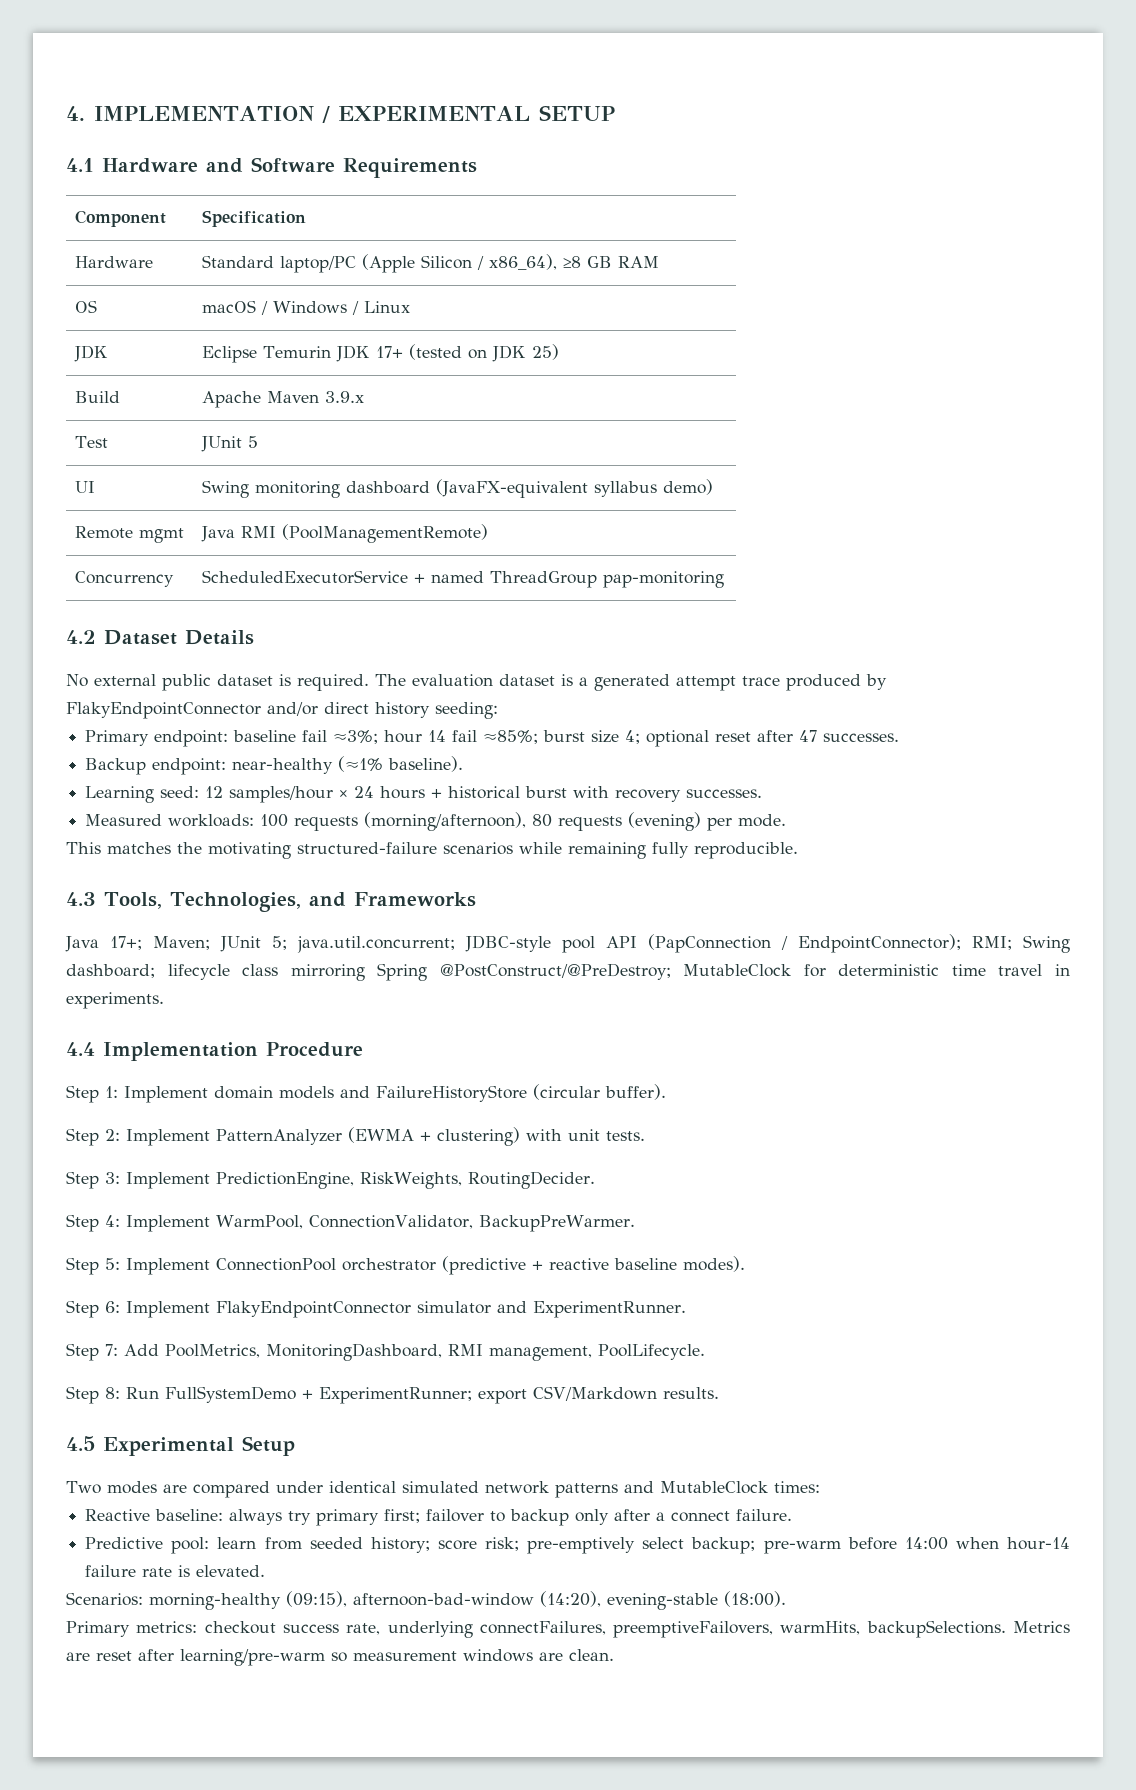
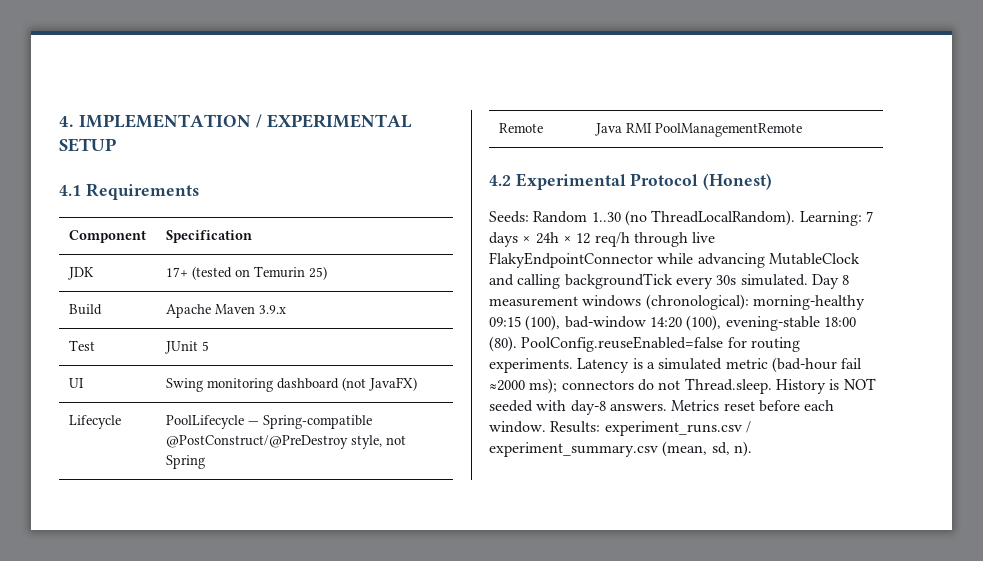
- 4.1 Hardware and Software Requirements
+ 4.1 Requirements
- Hardware | Standard laptop/PC (Apple Silicon / x86_64), ≥8 GB RAM
- OS | macOS / Windows / Linux
- JDK | Eclipse Temurin JDK 17+ (tested on JDK 25)
+ JDK | 17+ (tested on Temurin 25)
- UI | Swing monitoring dashboard (JavaFX-equivalent syllabus demo)
+ UI | Swing monitoring dashboard (not JavaFX)
+ Lifecycle | PoolLifecycle — Spring-compatible @PostConstruct/@PreDestroy style, not Spring
- Remote mgmt | Java RMI (PoolManagementRemote)
- Concurrency | ScheduledExecutorService + named ThreadGroup pap-monitoring
- 4.2 Dataset Details
- No external public dataset is required. The evaluation dataset is a generated attempt trace produced by FlakyEndpointConnector and/or direct history seeding:
- Primary endpoint: baseline fail ≈3%; hour 14 fail ≈85%; burst size 4; optional reset after 47 successes.
- Backup endpoint: near-healthy (≈1% baseline).
- Learning seed: 12 samples/hour × 24 hours + historical burst with recovery successes.
- Measured workloads: 100 requests (morning/afternoon), 80 requests (evening) per mode.
- This matches the motivating structured-failure scenarios while remaining fully reproducible.
- 4.3 Tools, Technologies, and Frameworks
- Java 17+; Maven; JUnit 5; java.util.concurrent; JDBC-style pool API (PapConnection / EndpointConnector); RMI; Swing dashboard; lifecycle class mirroring Spring @PostConstruct/@PreDestroy; MutableClock for deterministic time travel in experiments.
- 4.4 Implementation Procedure
- Step 1: Implement domain models and FailureHistoryStore (circular buffer).
- Step 2: Implement PatternAnalyzer (EWMA + clustering) with unit tests.
- Step 3: Implement PredictionEngine, RiskWeights, RoutingDecider.
- Step 4: Implement WarmPool, ConnectionValidator, BackupPreWarmer.
- Step 5: Implement ConnectionPool orchestrator (predictive + reactive baseline modes).
- Step 6: Implement FlakyEndpointConnector simulator and ExperimentRunner.
- Step 7: Add PoolMetrics, MonitoringDashboard, RMI management, PoolLifecycle.
- Step 8: Run FullSystemDemo + ExperimentRunner; export CSV/Markdown results.
- 4.5 Experimental Setup
- Two modes are compared under identical simulated network patterns and MutableClock times:
- Reactive baseline: always try primary first; failover to backup only after a connect failure.
- Predictive pool: learn from seeded history; score risk; pre-emptively select backup; pre-warm before 14:00 when hour-14 failure rate is elevated.
- Scenarios: morning-healthy (09:15), afternoon-bad-window (14:20), evening-stable (18:00).
- Primary metrics: checkout success rate, underlying connectFailures, preemptiveFailovers, warmHits, backupSelections. Metrics are reset after learning/pre-warm so measurement windows are clean.
+ Remote | Java RMI PoolManagementRemote
+ 4.2 Experimental Protocol (Honest)
+ Seeds: Random 1..30 (no ThreadLocalRandom). Learning: 7 days × 24h × 12 req/h through live FlakyEndpointConnector while advancing MutableClock and calling backgroundTick every 30s simulated. Day 8 measurement windows (chronological): morning-healthy 09:15 (100), bad-window 14:20 (100), evening-stable 18:00 (80). PoolConfig.reuseEnabled=false for routing experiments. Latency is a simulated metric (bad-hour fail ≈2000 ms); connectors do not Thread.sleep. History is NOT seeded with day-8 answers. Metrics reset before each window. Results: experiment_runs.csv / experiment_summary.csv (mean, sd, n).

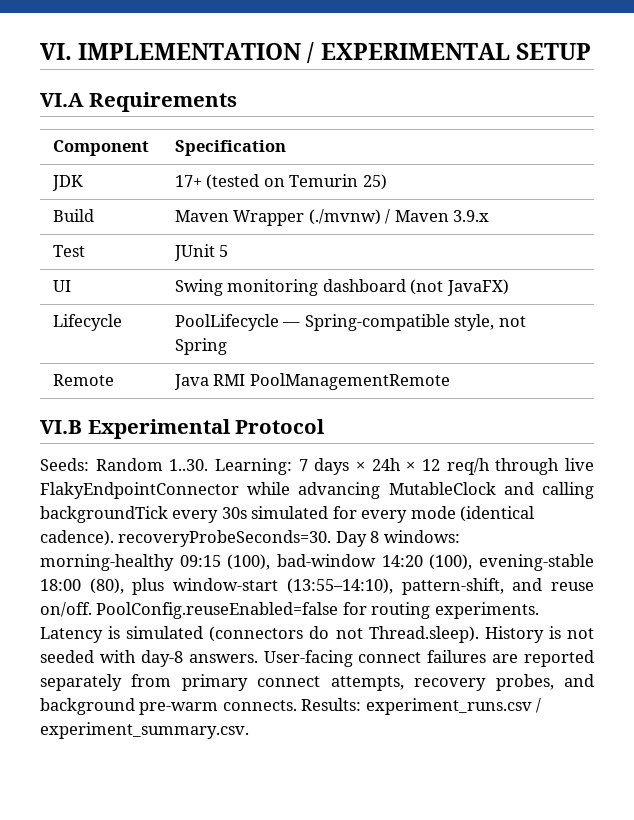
- 4. IMPLEMENTATION / EXPERIMENTAL SETUP
+ VI. IMPLEMENTATION / EXPERIMENTAL SETUP
- 4.1 Requirements
+ VI.A Requirements
- Build | Apache Maven 3.9.x
+ Build | Maven Wrapper (./mvnw) / Maven 3.9.x
- Lifecycle | PoolLifecycle — Spring-compatible @PostConstruct/@PreDestroy style, not Spring
+ Lifecycle | PoolLifecycle — Spring-compatible style, not Spring
- 4.2 Experimental Protocol (Honest)
+ VI.B Experimental Protocol
- Seeds: Random 1..30 (no ThreadLocalRandom). Learning: 7 days × 24h × 12 req/h through live FlakyEndpointConnector while advancing MutableClock and calling backgroundTick every 30s simulated. Day 8 measurement windows (chronological): morning-healthy 09:15 (100), bad-window 14:20 (100), evening-stable 18:00 (80).
+ Seeds: Random 1..30. Learning: 7 days × 24h × 12 req/h through live FlakyEndpointConnector while advancing MutableClock and calling backgroundTick every 30s simulated for every mode (identical cadence). recoveryProbeSeconds=30. Day 8 windows: morning-healthy 09:15 (100), bad-window 14:20 (100), evening-stable 18:00 (80), plus window-start (13:55–14:10), pattern-shift, and reuse on/off.
- Latency is a simulated metric (bad-hour fail ≈2000 ms); connectors do not Thread.sleep. History is NOT seeded with day-8 answers.
+ Latency is simulated (connectors do not Thread.sleep). History is not seeded with day-8 answers.
- Metrics reset before each window. Results: experiment_runs.csv / experiment_summary.csv (mean, sd, n).
+ User-facing connect failures are reported separately from primary connect attempts, recovery probes, and background pre-warm connects. Results: experiment_runs.csv / experiment_summary.csv.

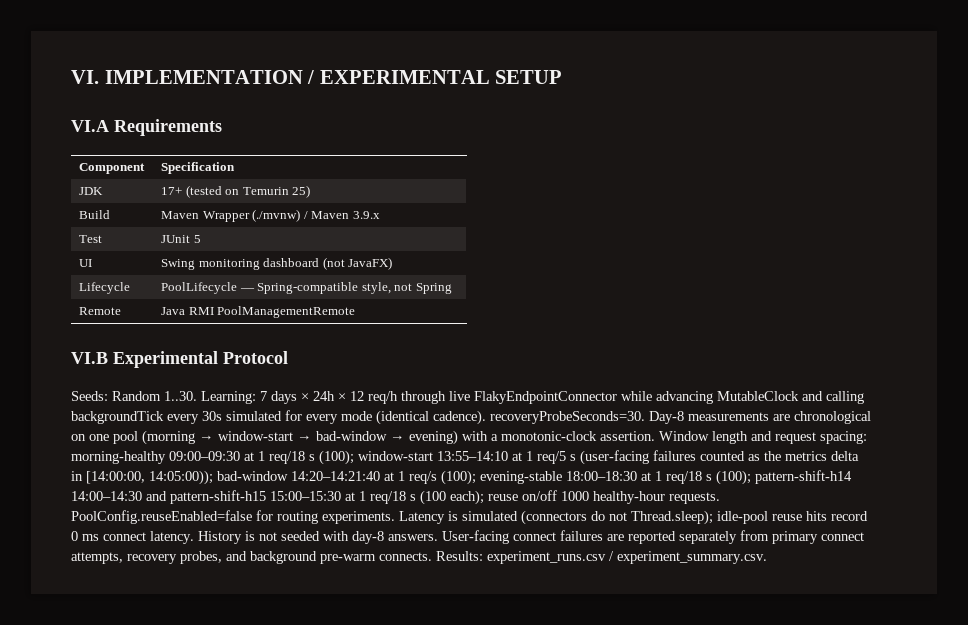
- Day 8 windows: morning-healthy 09:15 (100), bad-window 14:20 (100), evening-stable 18:00 (80), plus window-start (13:55–14:10), pattern-shift, and reuse on/off.
+ Day-8 measurements are chronological on one pool (morning → window-start → bad-window → evening) with a monotonic-clock assertion. Window length and request spacing: morning-healthy 09:00–09:30 at 1 req/18 s (100); window-start 13:55–14:10 at 1 req/5 s (user-facing failures counted as the metrics delta in [14:00:00, 14:05:00)); bad-window 14:20–14:21:40 at 1 req/s (100); evening-stable 18:00–18:30 at 1 req/18 s (100); pattern-shift-h14 14:00–14:30 and pattern-shift-h15 15:00–15:30 at 1 req/18 s (100 each); reuse on/off 1000 healthy-hour requests.
- Latency is simulated (connectors do not Thread.sleep). History is not seeded with day-8 answers.
+ Latency is simulated (connectors do not Thread.sleep); idle-pool reuse hits record 0 ms connect latency. History is not seeded with day-8 answers.

